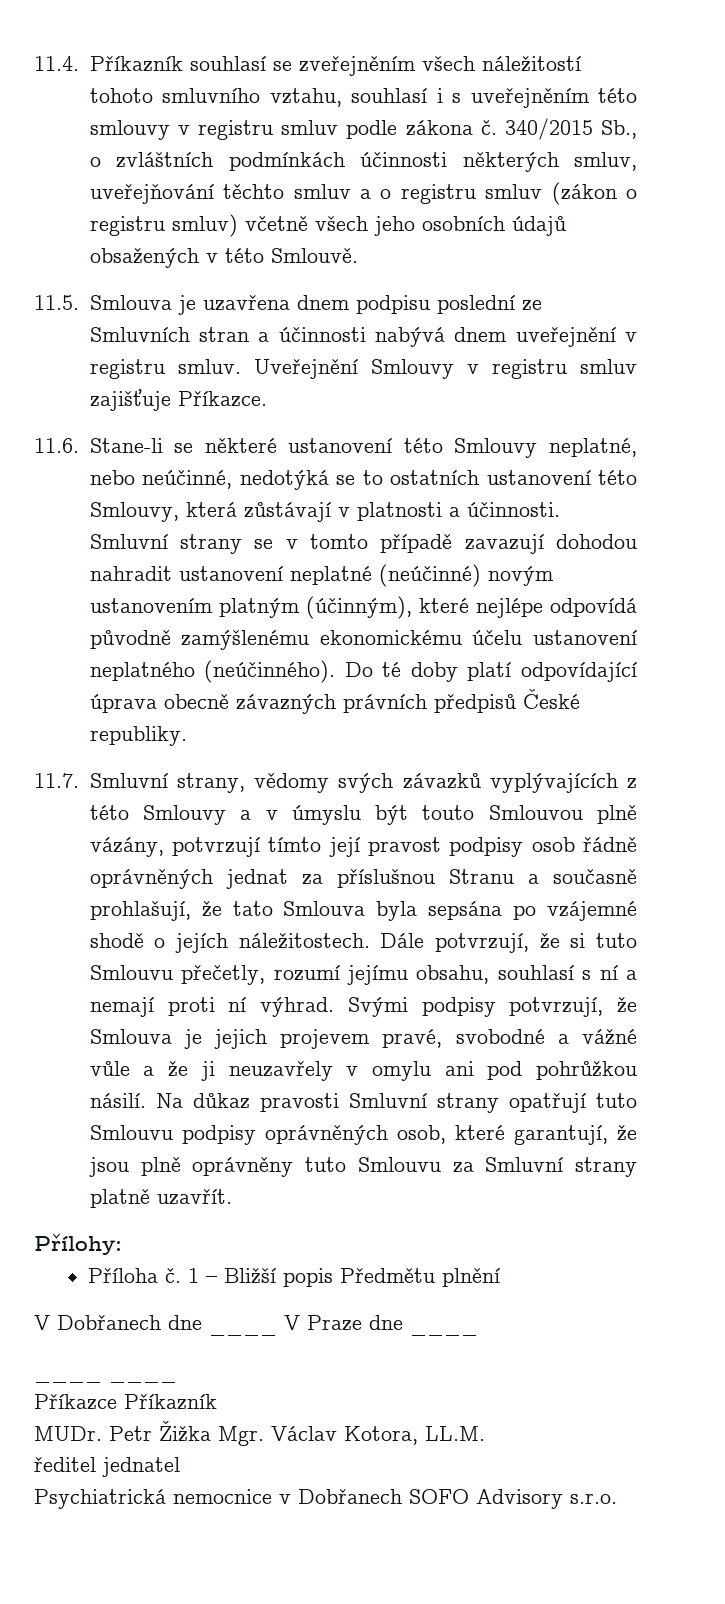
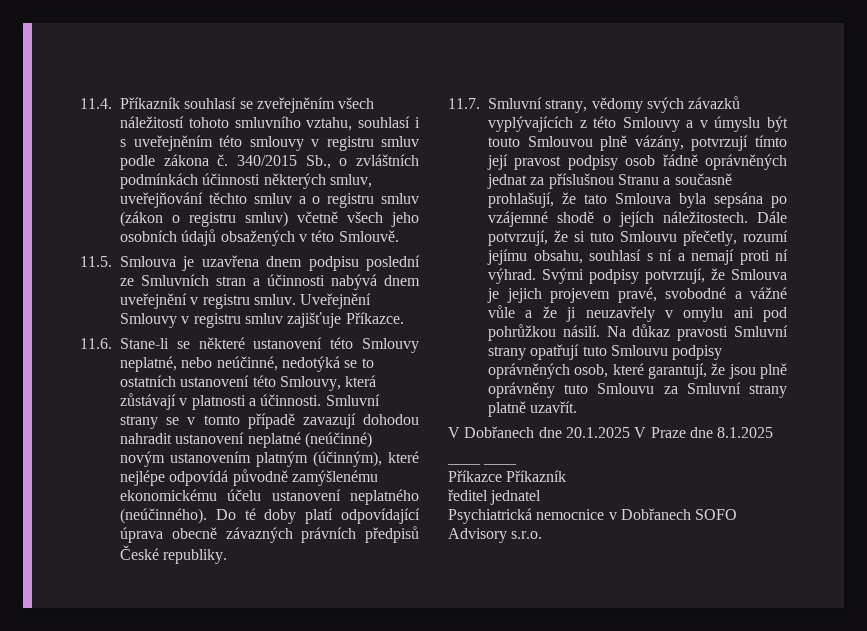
- Přílohy:
- Příloha č. 1 – Bližší popis Předmětu plnění
- V Dobřanech dne ____ V Praze dne ____
+ V Dobřanech dne 20.1.2025 V Praze dne 8.1.2025
- MUDr. Petr Žižka Mgr. Václav Kotora, LL.M.

